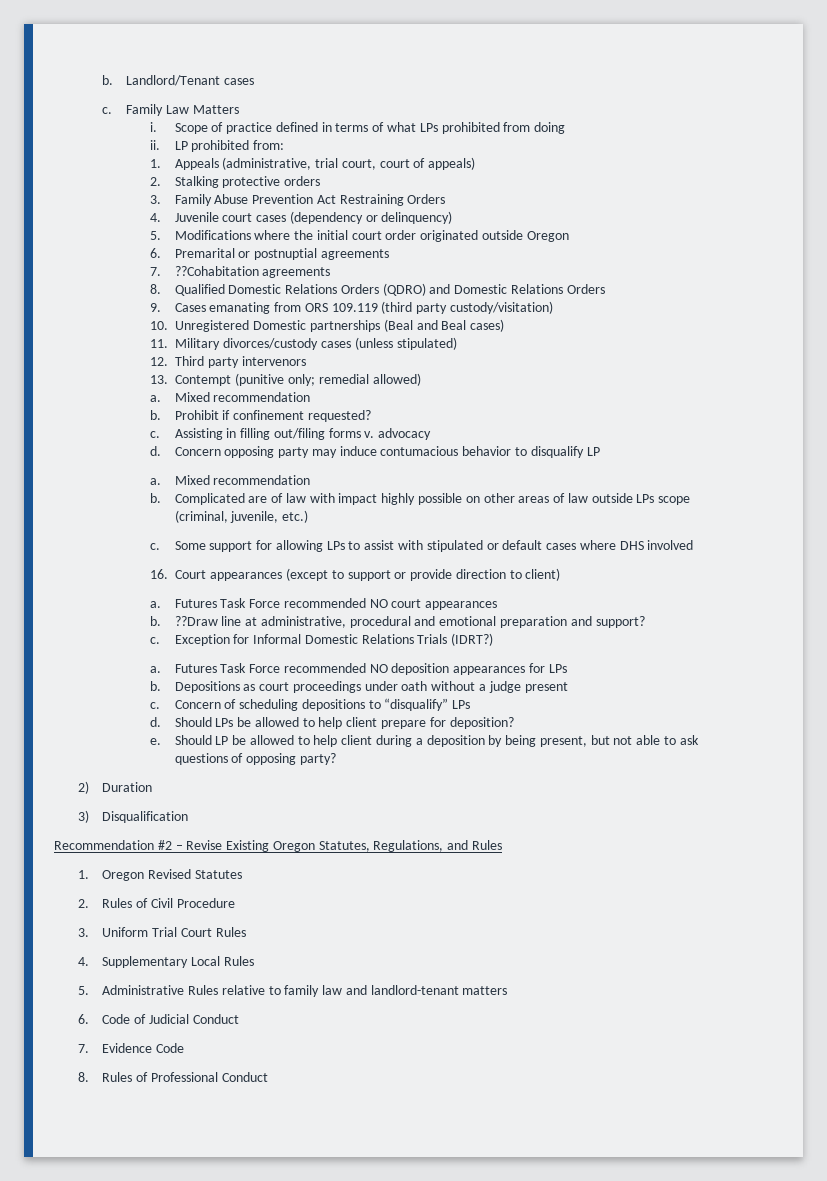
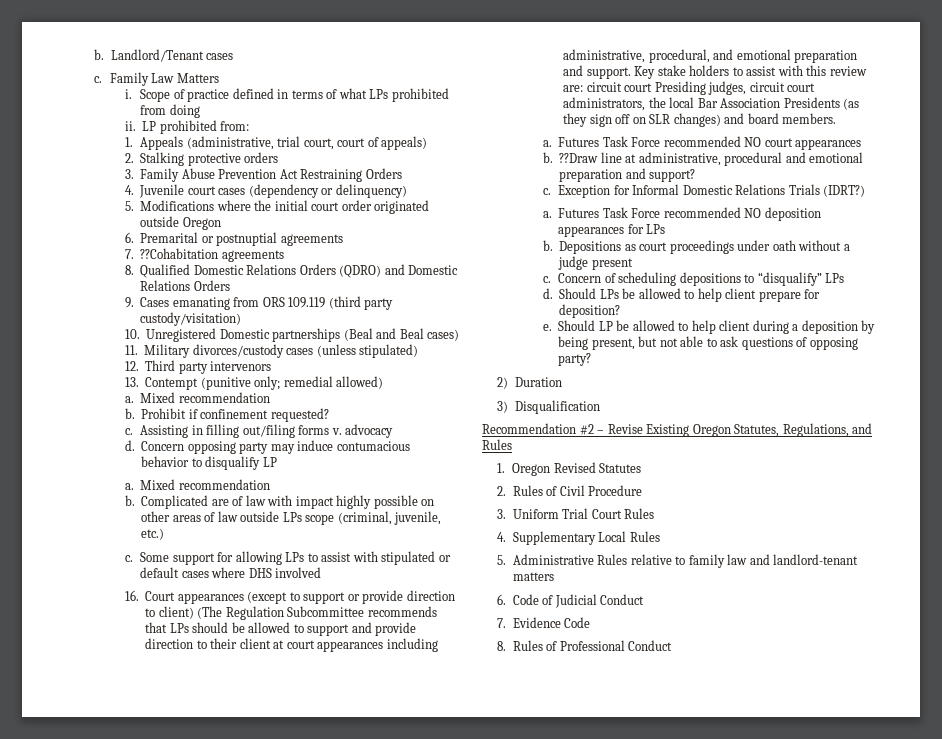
- 16. Court appearances (except to support or provide direction to client)
+ 16. Court appearances (except to support or provide direction to client) (The Regulation Subcommittee recommends that LPs should be allowed to support and provide direction to their client at court appearances including administrative, procedural, and emotional preparation and support. Key stake holders to assist with this review are: circuit court Presiding judges, circuit court administrators, the local Bar Association Presidents (as they sign off on SLR changes) and board members.

